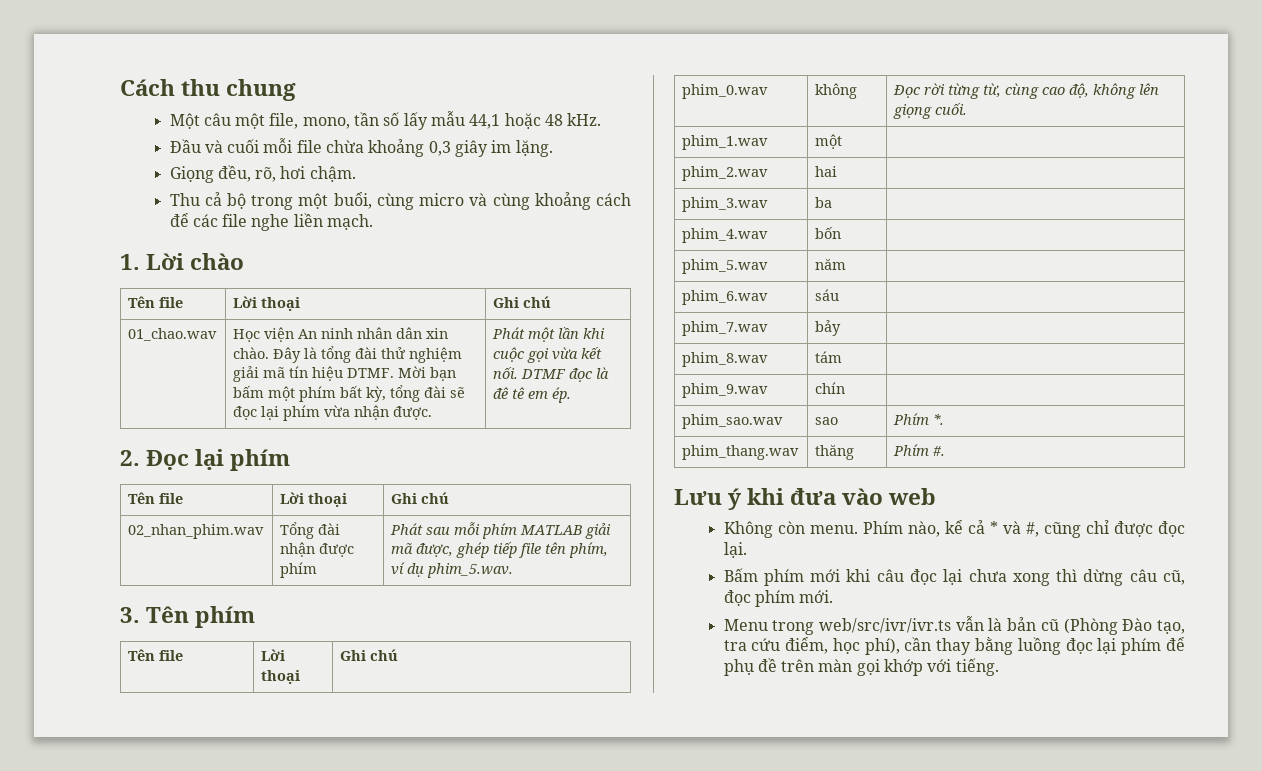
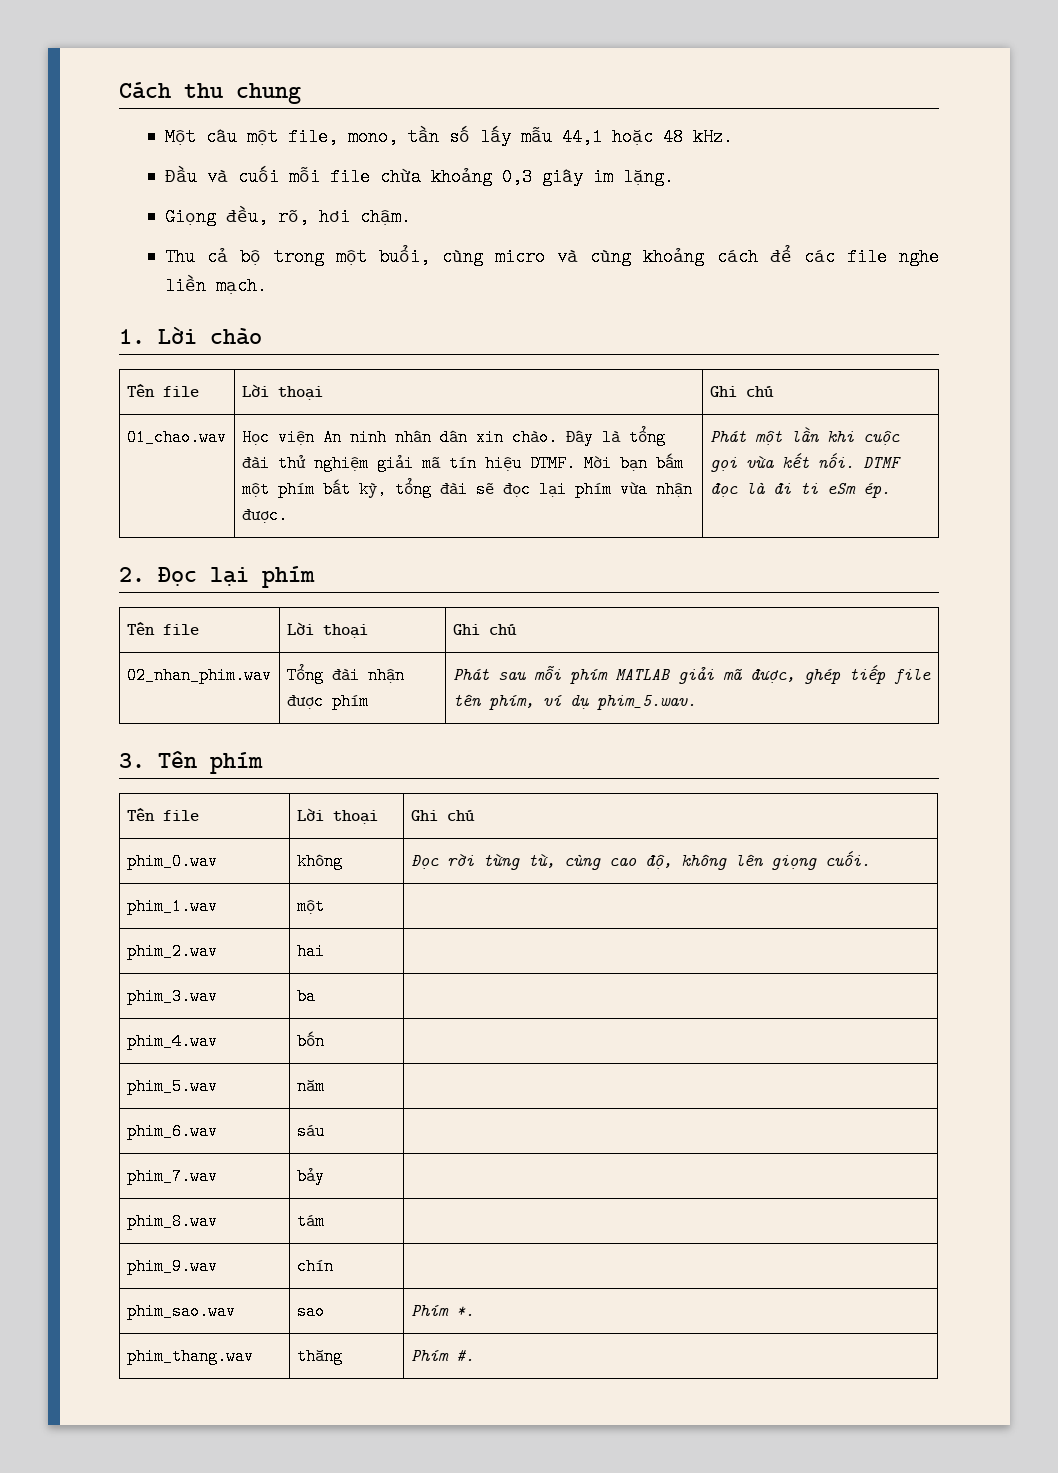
- DTMF đọc là đê tê em ép.
+ DTMF đọc là đi ti eSm ép.
- Lưu ý khi đưa vào web
- Không còn menu. Phím nào, kể cả * và #, cũng chỉ được đọc lại.
- Bấm phím mới khi câu đọc lại chưa xong thì dừng câu cũ, đọc phím mới.
- Menu trong web/src/ivr/ivr.ts vẫn là bản cũ (Phòng Đào tạo, tra cứu điểm, học phí), cần thay bằng luồng đọc lại phím để phụ đề trên màn gọi khớp với tiếng.

